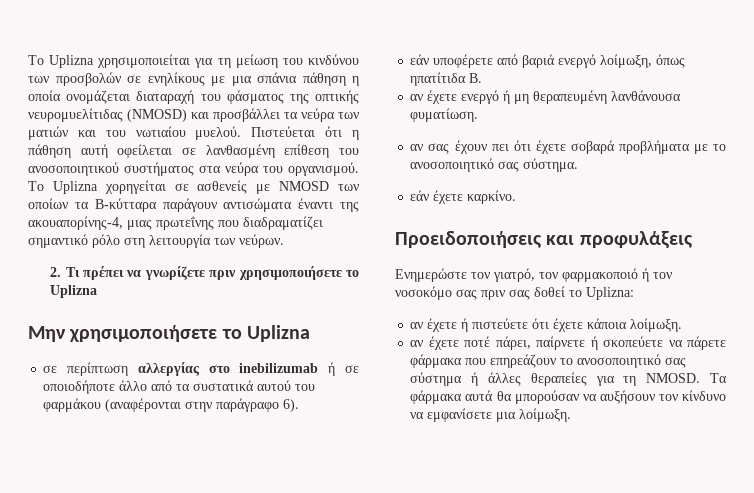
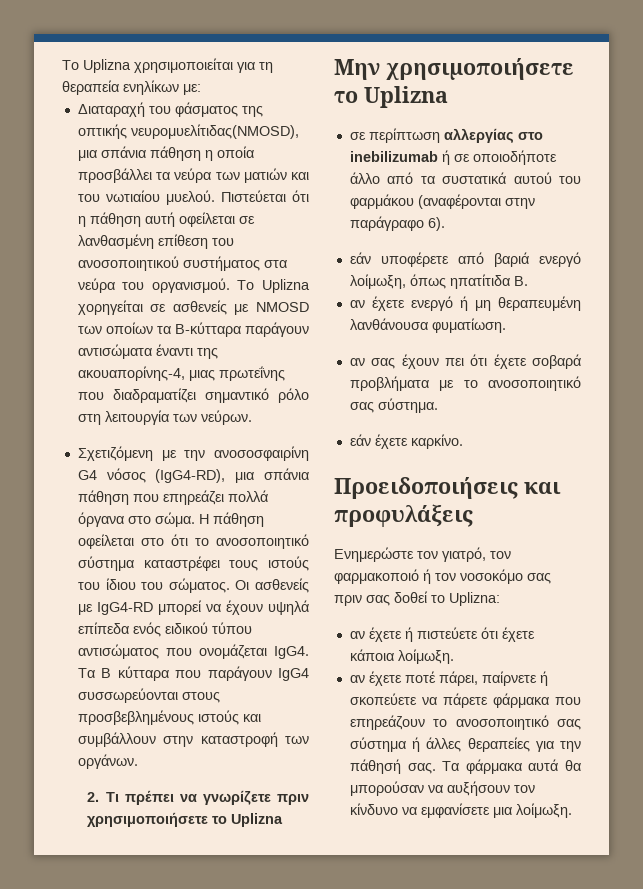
- Το Uplizna χρησιμοποιείται για τη μείωση του κινδύνου των προσβολών σε ενηλίκους με μια σπάνια πάθηση η οποία ονομάζεται διαταραχή του φάσματος της οπτικής νευρομυελίτιδας (NMOSD) και προσβάλλει τα νεύρα των ματιών και του νωτιαίου μυελού.
+ Το Uplizna χρησιμοποιείται για τη θεραπεία ενηλίκων με:
+ Διαταραχή του φάσματος της οπτικής νευρομυελίτιδας(NMOSD), μια σπάνια πάθηση η οποία προσβάλλει τα νεύρα των ματιών και του νωτιαίου μυελού.
+ Σχετιζόμενη με την ανοσοσφαιρίνη G4 νόσος (IgG4-RD), μια σπάνια πάθηση που επηρεάζει πολλά όργανα στο σώμα. Η πάθηση οφείλεται στο ότι το ανοσοποιητικό σύστημα καταστρέφει τους ιστούς του ίδιου του σώματος. Οι ασθενείς με IgG4-RD μπορεί να έχουν υψηλά επίπεδα ενός ειδικού τύπου αντισώματος που ονομάζεται IgG4. Τα B κύτταρα που παράγουν IgG4 συσσωρεύονται στους προσβεβλημένους ιστούς και συμβάλλουν στην καταστροφή των οργάνων.
- αν έχετε ποτέ πάρει, παίρνετε ή σκοπεύετε να πάρετε φάρμακα που επηρεάζουν το ανοσοποιητικό σας σύστημα ή άλλες θεραπείες για τη NMOSD.
+ αν έχετε ποτέ πάρει, παίρνετε ή σκοπεύετε να πάρετε φάρμακα που επηρεάζουν το ανοσοποιητικό σας σύστημα ή άλλες θεραπείες για την πάθησή σας.

